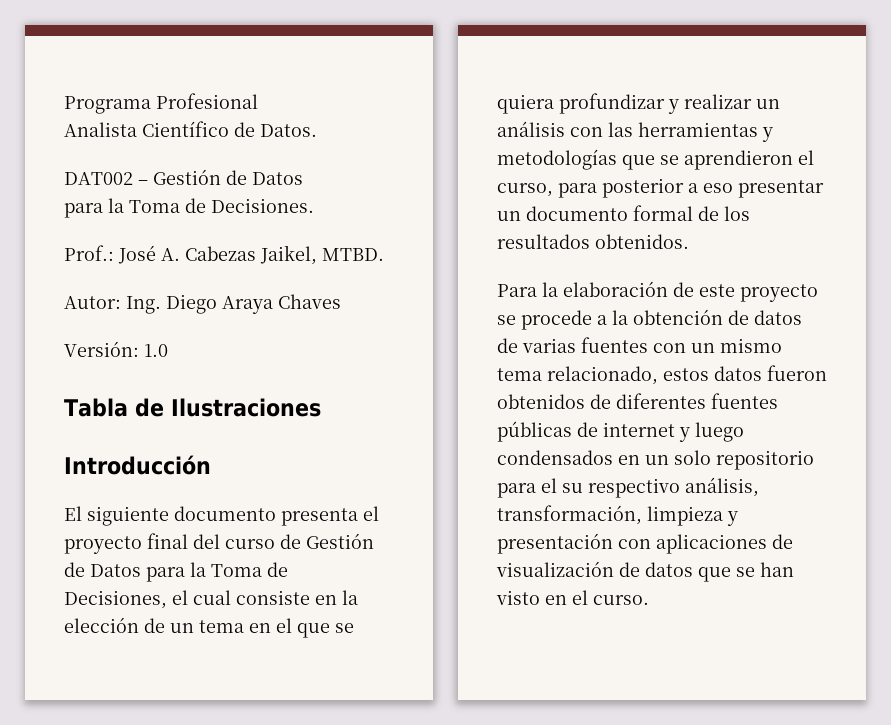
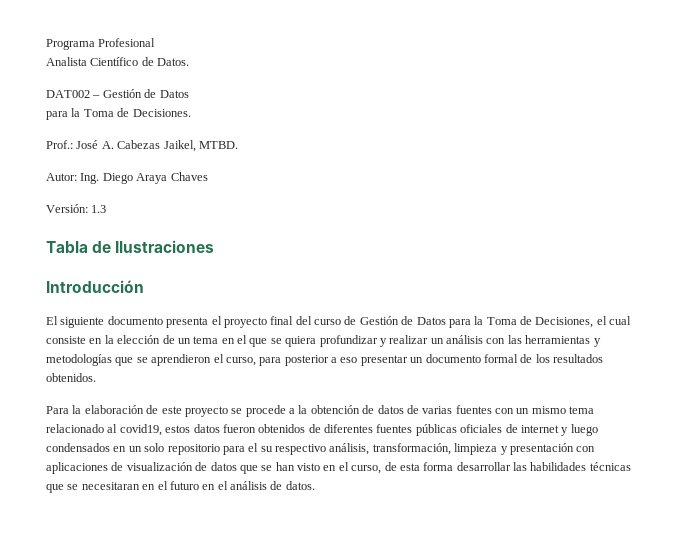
- Versión: 1.0
+ Versión: 1.3
- Para la elaboración de este proyecto se procede a la obtención de datos de varias fuentes con un mismo tema relacionado, estos datos fueron obtenidos de diferentes fuentes públicas de internet y luego condensados en un solo repositorio para el su respectivo análisis, transformación, limpieza y presentación con aplicaciones de visualización de datos que se han visto en el curso.
+ Para la elaboración de este proyecto se procede a la obtención de datos de varias fuentes con un mismo tema relacionado al covid19, estos datos fueron obtenidos de diferentes fuentes públicas oficiales de internet y luego condensados en un solo repositorio para el su respectivo análisis, transformación, limpieza y presentación con aplicaciones de visualización de datos que se han visto en el curso, de esta forma desarrollar las habilidades técnicas que se necesitaran en el futuro en el análisis de datos.

